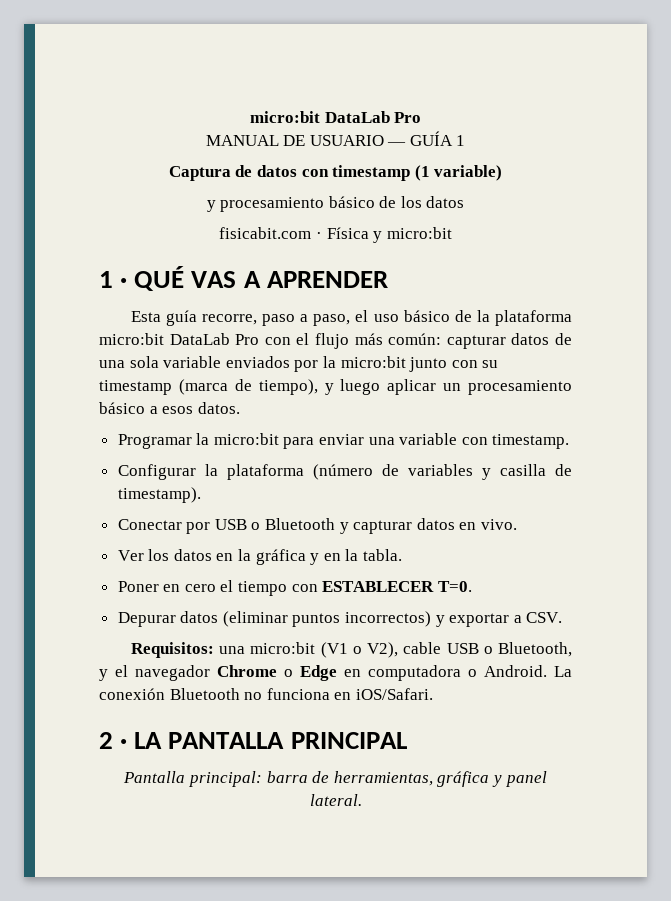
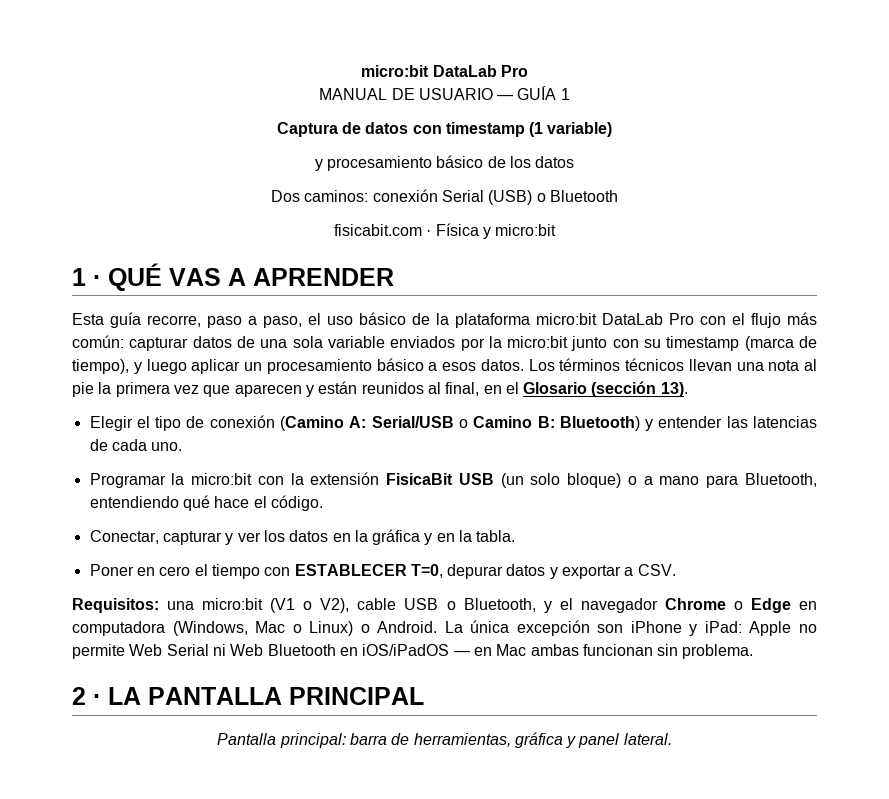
+ Dos caminos: conexión Serial (USB) o Bluetooth
- Esta guía recorre, paso a paso, el uso básico de la plataforma micro:bit DataLab Pro con el flujo más común: capturar datos de una sola variable enviados por la micro:bit junto con su timestamp (marca de tiempo), y luego aplicar un procesamiento básico a esos datos.
- Programar la micro:bit para enviar una variable con timestamp.
- Configurar la plataforma (número de variables y casilla de timestamp).
- Conectar por USB o Bluetooth y capturar datos en vivo.
- Ver los datos en la gráfica y en la tabla.
+ Esta guía recorre, paso a paso, el uso básico de la plataforma micro:bit DataLab Pro con el flujo más común: capturar datos de una sola variable enviados por la micro:bit junto con su timestamp (marca de tiempo), y luego aplicar un procesamiento básico a esos datos. Los términos técnicos llevan una nota al pie la primera vez que aparecen y están reunidos al final, en el Glosario (sección 13).
+ Elegir el tipo de conexión (Camino A: Serial/USB o Camino B: Bluetooth) y entender las latencias de cada uno.
+ Programar la micro:bit con la extensión FisicaBit USB (un solo bloque) o a mano para Bluetooth, entendiendo qué hace el código.
+ Conectar, capturar y ver los datos en la gráfica y en la tabla.
- Poner en cero el tiempo con ESTABLECER T=0.
- Depurar datos (eliminar puntos incorrectos) y exportar a CSV.
+ Poner en cero el tiempo con ESTABLECER T=0, depurar datos y exportar a CSV.
- Requisitos: una micro:bit (V1 o V2), cable USB o Bluetooth, y el navegador Chrome o Edge en computadora o Android. La conexión Bluetooth no funciona en iOS/Safari.
+ Requisitos: una micro:bit (V1 o V2), cable USB o Bluetooth, y el navegador Chrome o Edge en computadora (Windows, Mac o Linux) o Android. La única excepción son iPhone y iPad: Apple no permite Web Serial ni Web Bluetooth en iOS/iPadOS — en Mac ambas funcionan sin problema.

